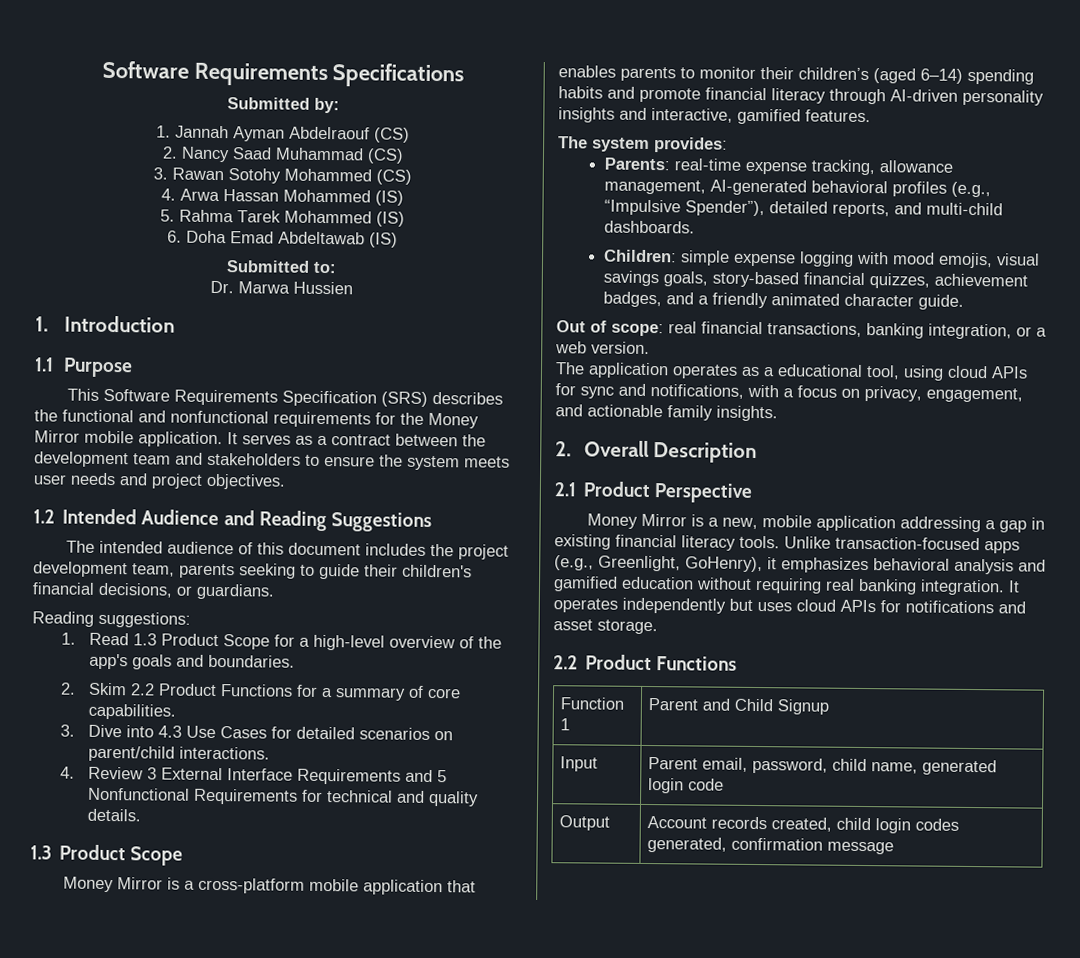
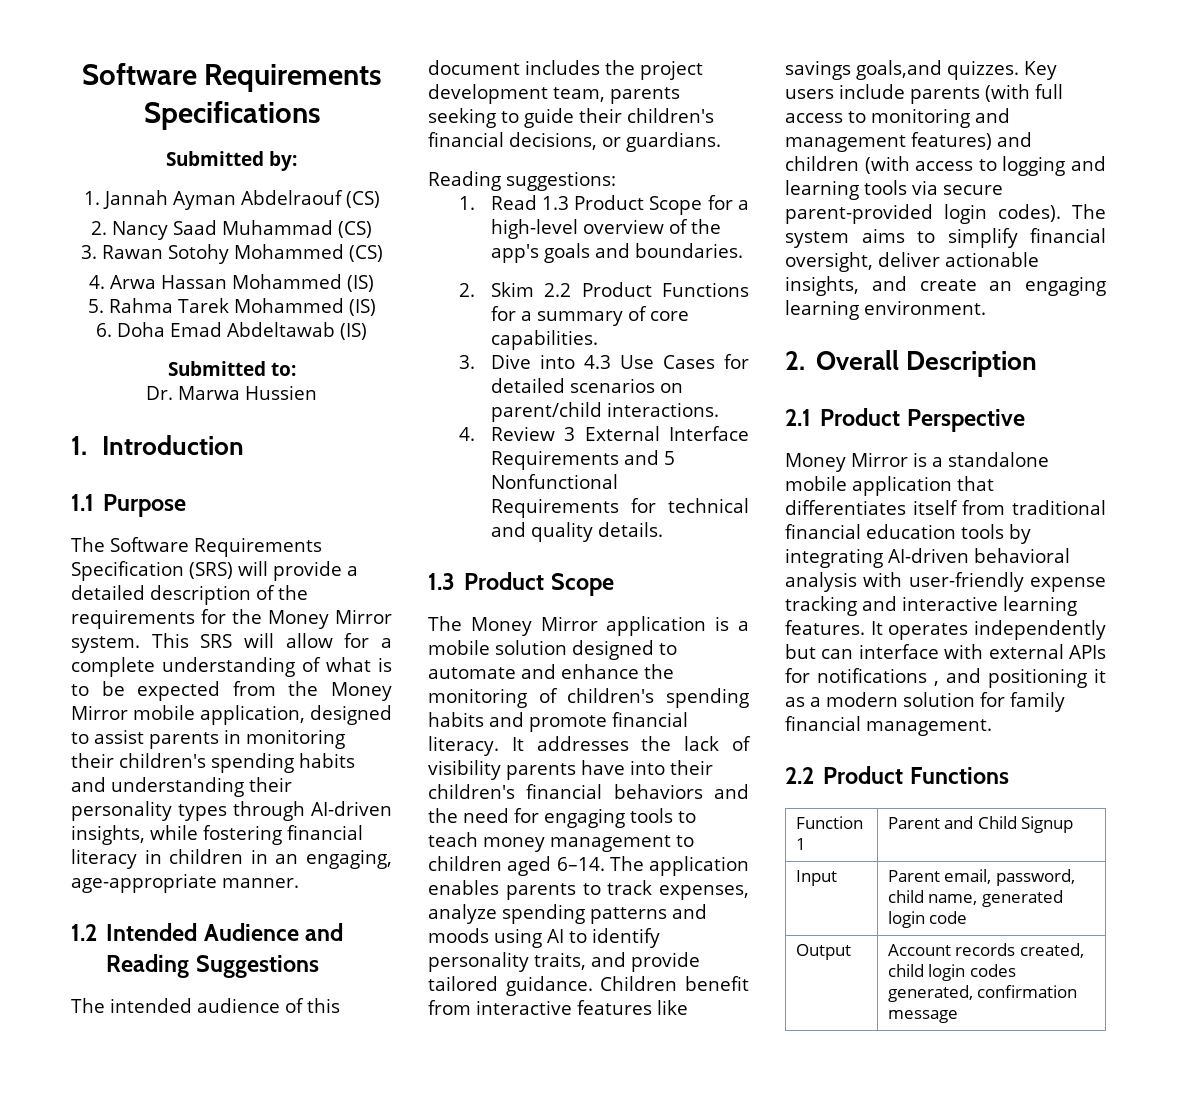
- This Software Requirements Specification (SRS) describes the functional and nonfunctional requirements for the Money Mirror mobile application. It serves as a contract between the development team and stakeholders to ensure the system meets user needs and project objectives.
+ The Software Requirements Specification (SRS) will provide a detailed description of the requirements for the Money Mirror system. This SRS will allow for a complete understanding of what is to be expected from the Money Mirror mobile application, designed to assist parents in monitoring their children's spending habits and understanding their personality types through AI-driven insights, while fostering financial literacy in children in an engaging, age-appropriate manner.
- Money Mirror is a cross-platform mobile application that enables parents to monitor their children’s (aged 6–14) spending habits and promote financial literacy through AI-driven personality insights and interactive, gamified features.
- The system provides:
- Parents: real-time expense tracking, allowance management, AI-generated behavioral profiles (e.g., “Impulsive Spender”), detailed reports, and multi-child dashboards.
- Children: simple expense logging with mood emojis, visual savings goals, story-based financial quizzes, achievement badges, and a friendly animated character guide.
- Out of scope: real financial transactions, banking integration, or a web version.
- The application operates as a educational tool, using cloud APIs for sync and notifications, with a focus on privacy, engagement, and actionable family insights.
+ The Money Mirror application is a mobile solution designed to automate and enhance the monitoring of children's spending habits and promote financial literacy. It addresses the lack of visibility parents have into their children's financial behaviors and the need for engaging tools to teach money management to children aged 6–14. The application enables parents to track expenses, analyze spending patterns and moods using AI to identify personality traits, and provide tailored guidance. Children benefit from interactive features like savings goals,and quizzes. Key users include parents (with full access to monitoring and management features) and children (with access to logging and learning tools via secure parent-provided login codes). The system aims to simplify financial oversight, deliver actionable insights, and create an engaging learning environment.
- Money Mirror is a new, mobile application addressing a gap in existing financial literacy tools. Unlike transaction-focused apps (e.g., Greenlight, GoHenry), it emphasizes behavioral analysis and gamified education without requiring real banking integration. It operates independently but uses cloud APIs for notifications and asset storage.
+ Money Mirror is a standalone mobile application that differentiates itself from traditional financial education tools by integrating AI-driven behavioral analysis with user-friendly expense tracking and interactive learning features. It operates independently but can interface with external APIs for notifications , and positioning it as a modern solution for family financial management.

